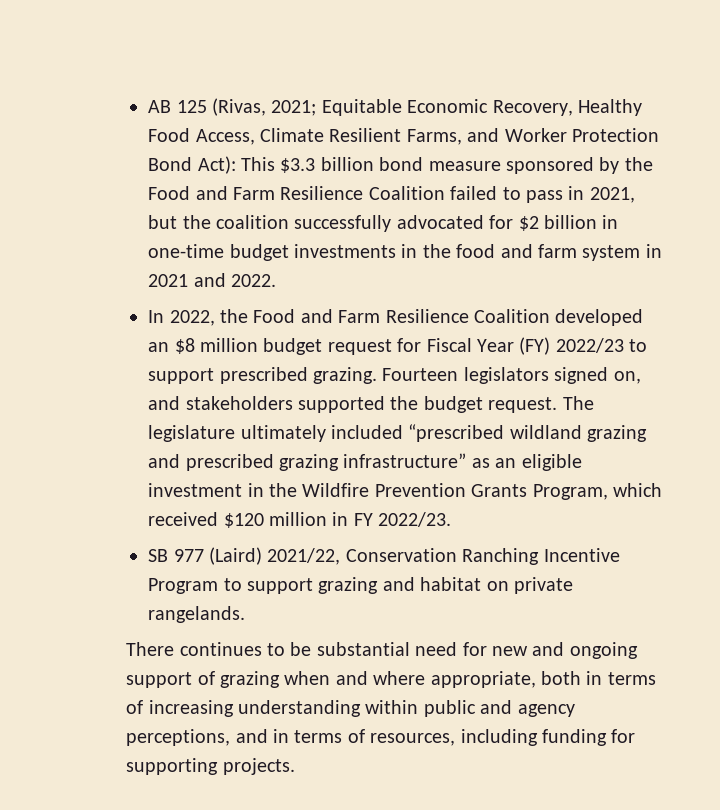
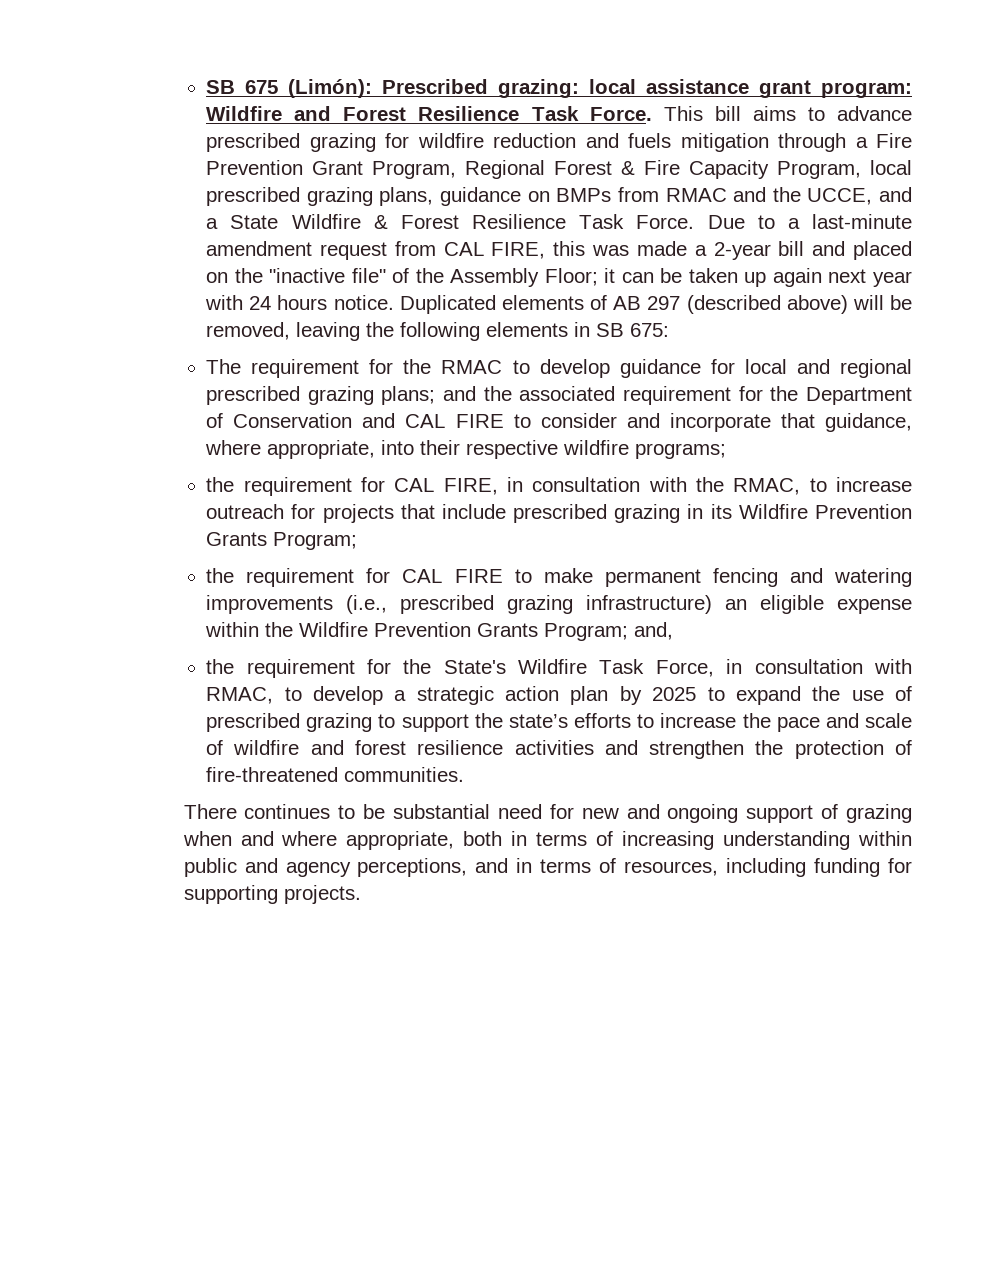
- AB 125 (Rivas, 2021; Equitable Economic Recovery, Healthy Food Access, Climate Resilient Farms, and Worker Protection Bond Act): This $3.3 billion bond measure sponsored by the Food and Farm Resilience Coalition failed to pass in 2021, but the coalition successfully advocated for $2 billion in one-time budget investments in the food and farm system in 2021 and 2022.
- In 2022, the Food and Farm Resilience Coalition developed an $8 million budget request for Fiscal Year (FY) 2022/23 to support prescribed grazing. Fourteen legislators signed on, and stakeholders supported the budget request. The legislature ultimately included “prescribed wildland grazing and prescribed grazing infrastructure” as an eligible investment in the Wildfire Prevention Grants Program, which received $120 million in FY 2022/23.
- SB 977 (Laird) 2021/22, Conservation Ranching Incentive Program to support grazing and habitat on private rangelands.
+ SB 675 (Limón): Prescribed grazing: local assistance grant program: Wildfire and Forest Resilience Task Force. This bill aims to advance prescribed grazing for wildfire reduction and fuels mitigation through a Fire Prevention Grant Program, Regional Forest & Fire Capacity Program, local prescribed grazing plans, guidance on BMPs from RMAC and the UCCE, and a State Wildfire & Forest Resilience Task Force. Due to a last-minute amendment request from CAL FIRE, this was made a 2-year bill and placed on the "inactive file" of the Assembly Floor; it can be taken up again next year with 24 hours notice. Duplicated elements of AB 297 (described above) will be removed, leaving the following elements in SB 675:
+ The requirement for the RMAC to develop guidance for local and regional prescribed grazing plans; and the associated requirement for the Department of Conservation and CAL FIRE to consider and incorporate that guidance, where appropriate, into their respective wildfire programs;
+ the requirement for CAL FIRE, in consultation with the RMAC, to increase outreach for projects that include prescribed grazing in its Wildfire Prevention Grants Program;
+ the requirement for CAL FIRE to make permanent fencing and watering improvements (i.e., prescribed grazing infrastructure) an eligible expense within the Wildfire Prevention Grants Program; and,
+ the requirement for the State's Wildfire Task Force, in consultation with RMAC, to develop a strategic action plan by 2025 to expand the use of prescribed grazing to support the state’s efforts to increase the pace and scale of wildfire and forest resilience activities and strengthen the protection of fire-threatened communities.

